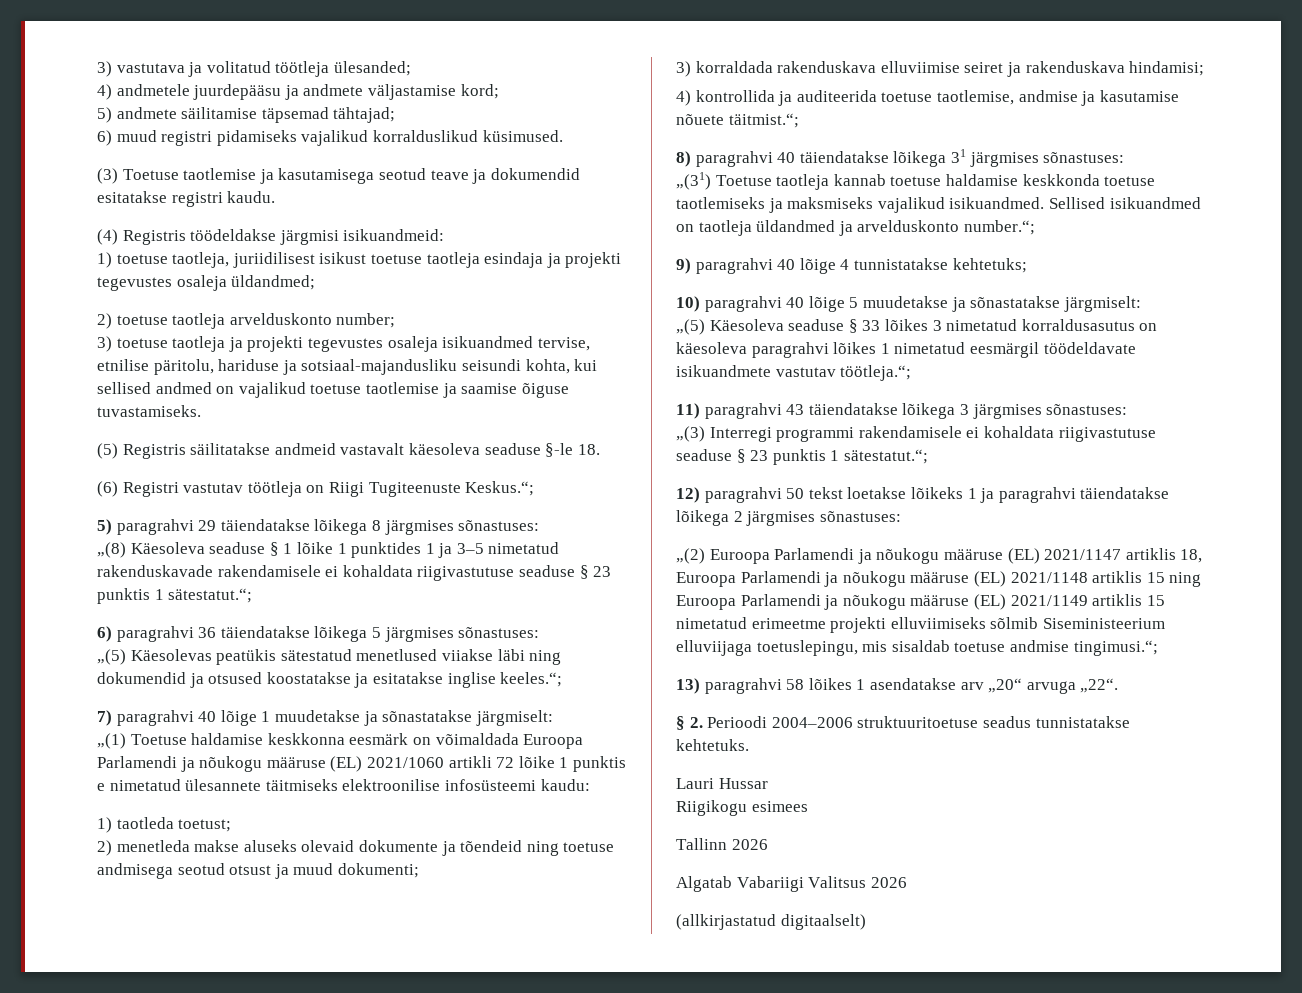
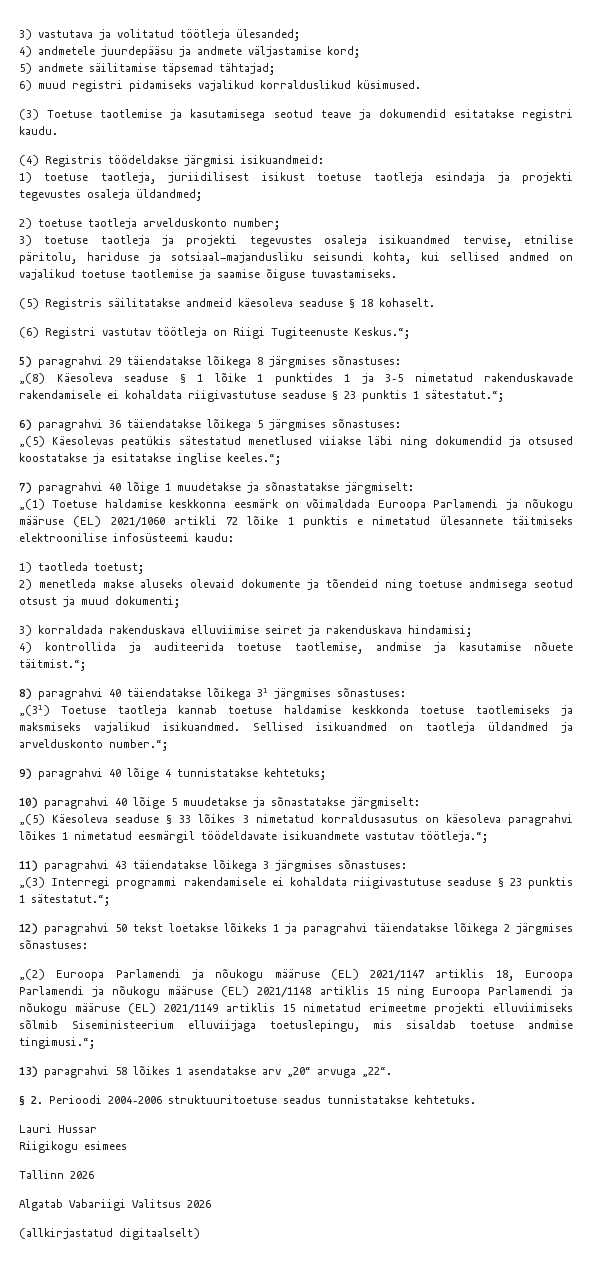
- (5) Registris säilitatakse andmeid vastavalt käesoleva seaduse §-le 18.
+ (5) Registris säilitatakse andmeid käesoleva seaduse § 18 kohaselt.

